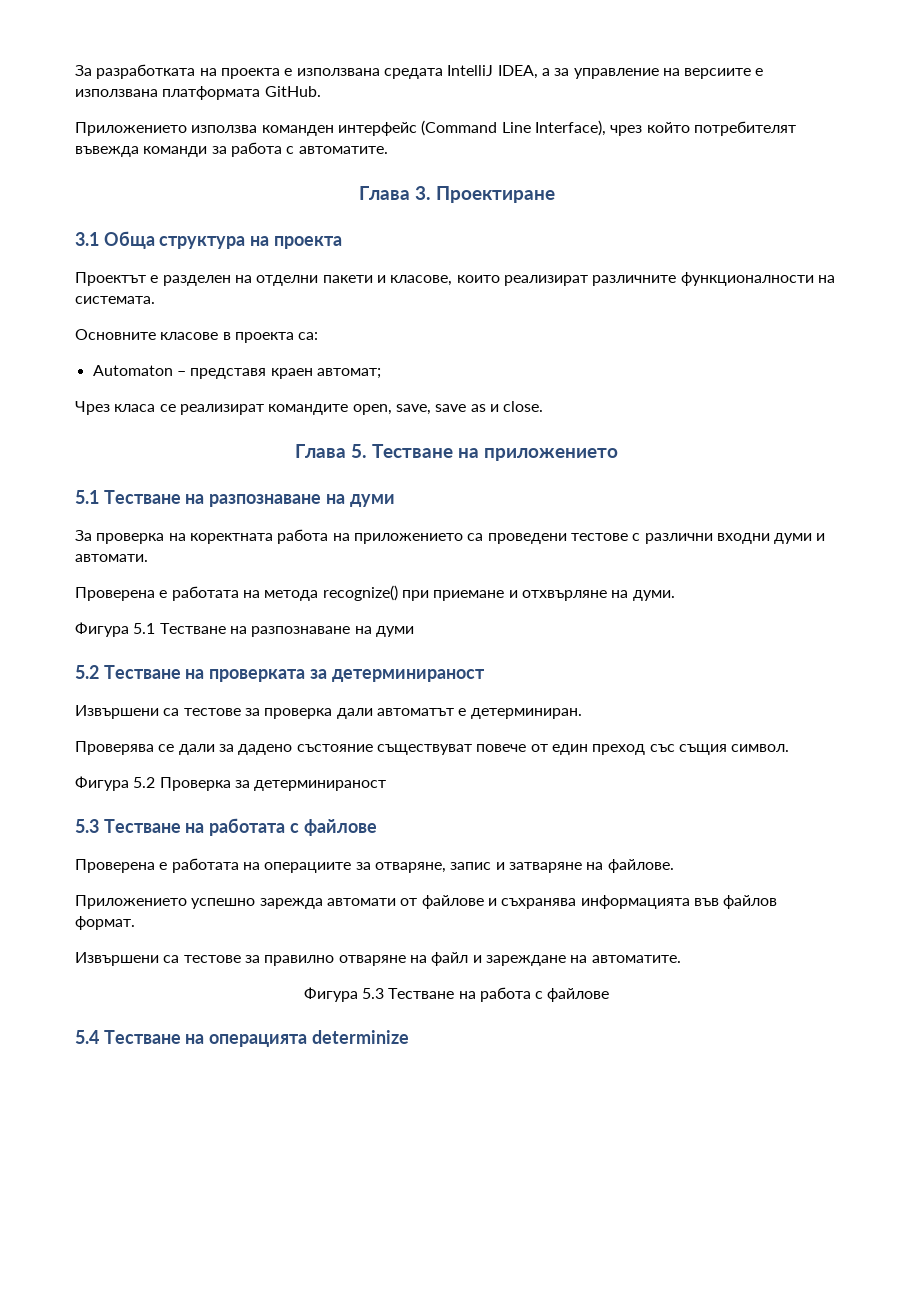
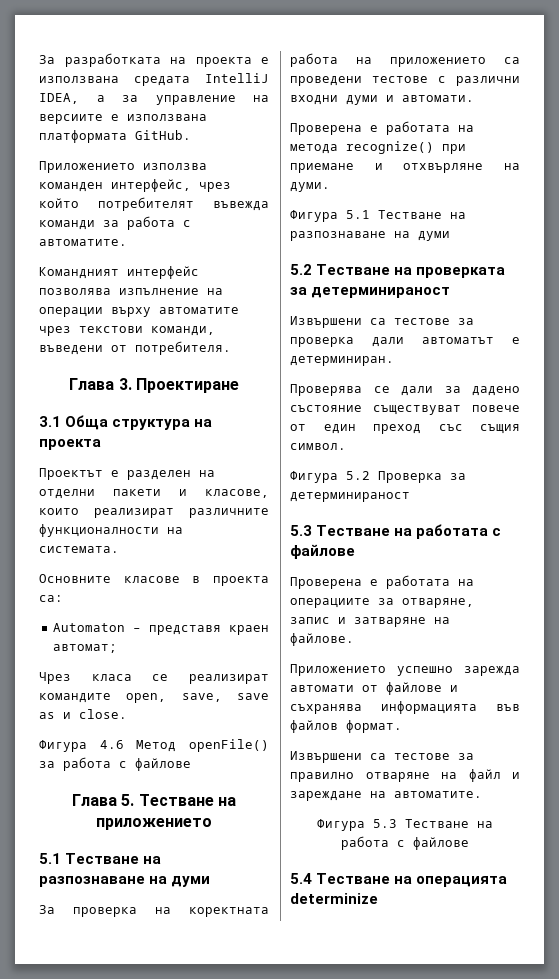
- Приложението използва команден интерфейс (Command Line Interface), чрез който потребителят въвежда команди за работа с автоматите.
+ Приложението използва команден интерфейс, чрез който потребителят въвежда команди за работа с автоматите.
+ Командният интерфейс позволява изпълнение на операции върху автоматите чрез текстови команди, въведени от потребителя.
+ Фигура 4.6 Метод openFile() за работа с файлове

